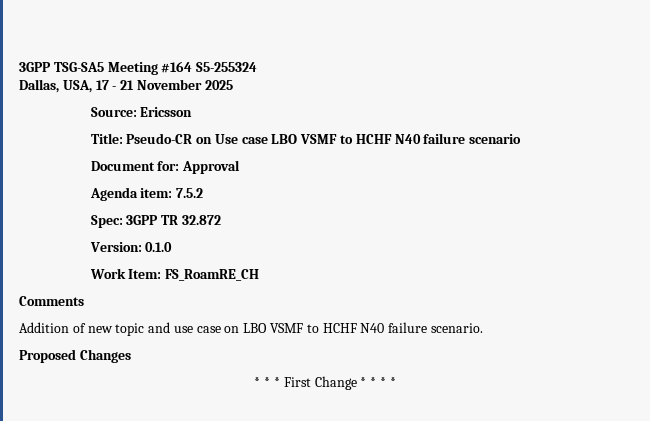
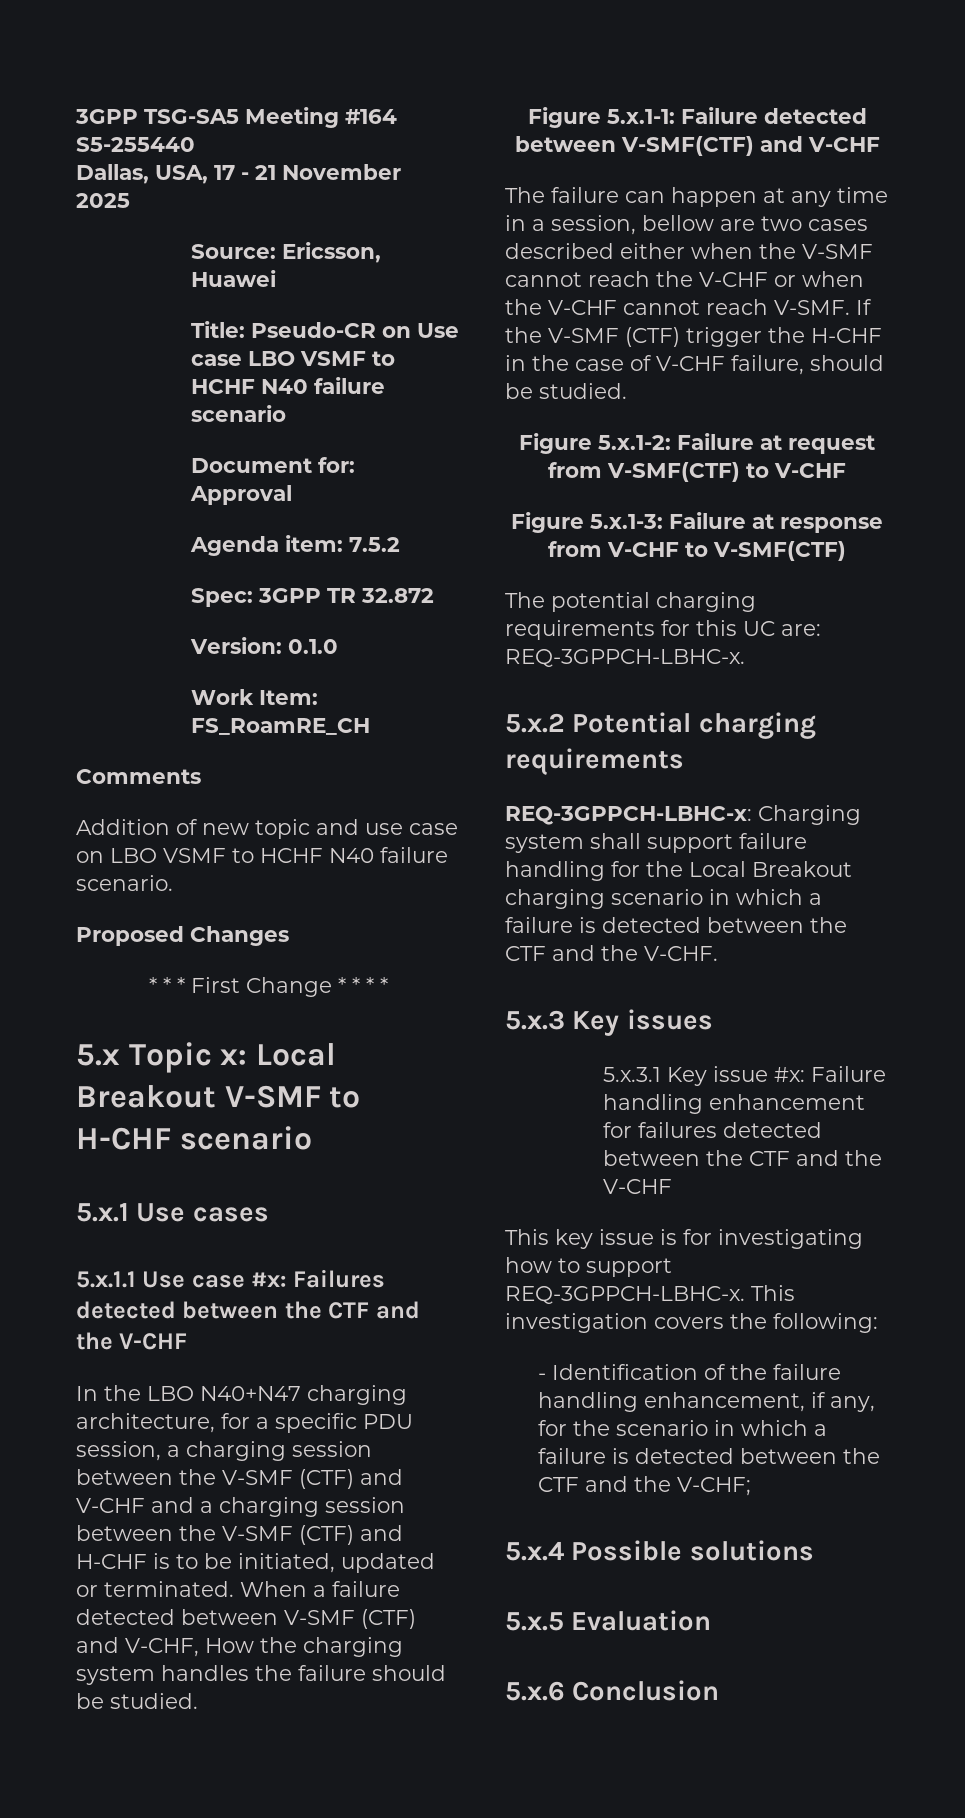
- 3GPP TSG-SA5 Meeting #164 S5-255324
+ 3GPP TSG-SA5 Meeting #164 S5-255440
- Source: Ericsson
+ Source: Ericsson, Huawei
+ 5.x Topic x: Local Breakout V-SMF to H-CHF scenario
+ 5.x.1 Use cases
+ 5.x.1.1 Use case #x: Failures detected between the CTF and the V-CHF
+ In the LBO N40+N47 charging architecture, for a specific PDU session, a charging session between the V-SMF (CTF) and V-CHF and a charging session between the V-SMF (CTF) and H-CHF is to be initiated, updated or terminated. When a failure detected between V-SMF (CTF) and V-CHF, How the charging system handles the failure should be studied.
+ Figure 5.x.1-1: Failure detected between V-SMF(CTF) and V-CHF
+ The failure can happen at any time in a session, bellow are two cases described either when the V-SMF cannot reach the V-CHF or when the V-CHF cannot reach V-SMF. If the V-SMF (CTF) trigger the H-CHF in the case of V-CHF failure, should be studied.
+ Figure 5.x.1-2: Failure at request from V-SMF(CTF) to V-CHF
+ Figure 5.x.1-3: Failure at response from V-CHF to V-SMF(CTF)
+ The potential charging requirements for this UC are: REQ-3GPPCH-LBHC-x.
+ 5.x.2 Potential charging requirements
+ REQ-3GPPCH-LBHC-x: Charging system shall support failure handling for the Local Breakout charging scenario in which a failure is detected between the CTF and the V-CHF.
+ 5.x.3 Key issues
+ 5.x.3.1 Key issue #x: Failure handling enhancement for failures detected between the CTF and the V-CHF
+ This key issue is for investigating how to support REQ-3GPPCH-LBHC-x. This investigation covers the following:
+ - Identification of the failure handling enhancement, if any, for the scenario in which a failure is detected between the CTF and the V-CHF;
+ 5.x.4 Possible solutions
+ 5.x.5 Evaluation
+ 5.x.6 Conclusion

